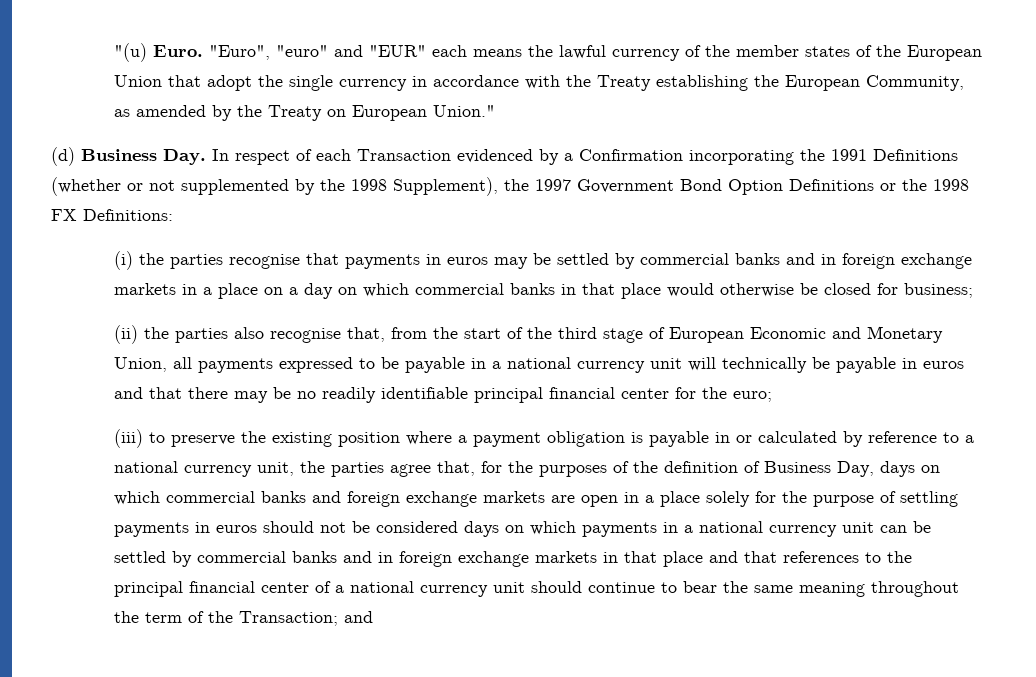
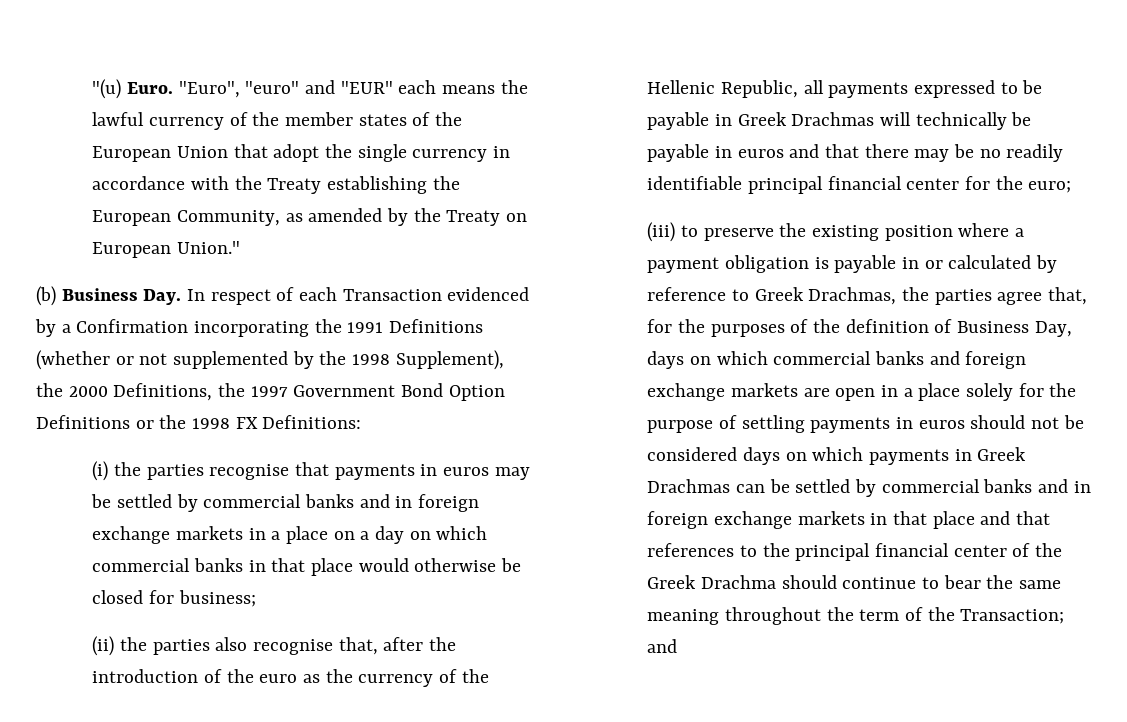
- (d) Business Day. In respect of each Transaction evidenced by a Confirmation incorporating the 1991 Definitions (whether or not supplemented by the 1998 Supplement), the 1997 Government Bond Option Definitions or the 1998 FX Definitions:
+ (b) Business Day. In respect of each Transaction evidenced by a Confirmation incorporating the 1991 Definitions (whether or not supplemented by the 1998 Supplement), the 2000 Definitions, the 1997 Government Bond Option Definitions or the 1998 FX Definitions:
- (ii) the parties also recognise that, from the start of the third stage of European Economic and Monetary Union, all payments expressed to be payable in a national currency unit will technically be payable in euros and that there may be no readily identifiable principal financial center for the euro;
+ (ii) the parties also recognise that, after the introduction of the euro as the currency of the Hellenic Republic, all payments expressed to be payable in Greek Drachmas will technically be payable in euros and that there may be no readily identifiable principal financial center for the euro;
- (iii) to preserve the existing position where a payment obligation is payable in or calculated by reference to a national currency unit, the parties agree that, for the purposes of the definition of Business Day, days on which commercial banks and foreign exchange markets are open in a place solely for the purpose of settling payments in euros should not be considered days on which payments in a national currency unit can be settled by commercial banks and in foreign exchange markets in that place and that references to the principal financial center of a national currency unit should continue to bear the same meaning throughout the term of the Transaction;
+ (iii) to preserve the existing position where a payment obligation is payable in or calculated by reference to Greek Drachmas, the parties agree that, for the purposes of the definition of Business Day, days on which commercial banks and foreign exchange markets are open in a place solely for the purpose of settling payments in euros should not be considered days on which payments in Greek Drachmas can be settled by commercial banks and in foreign exchange markets in that place and that references to the principal financial center of the Greek Drachma should continue to bear the same meaning throughout the term of the Transaction;

